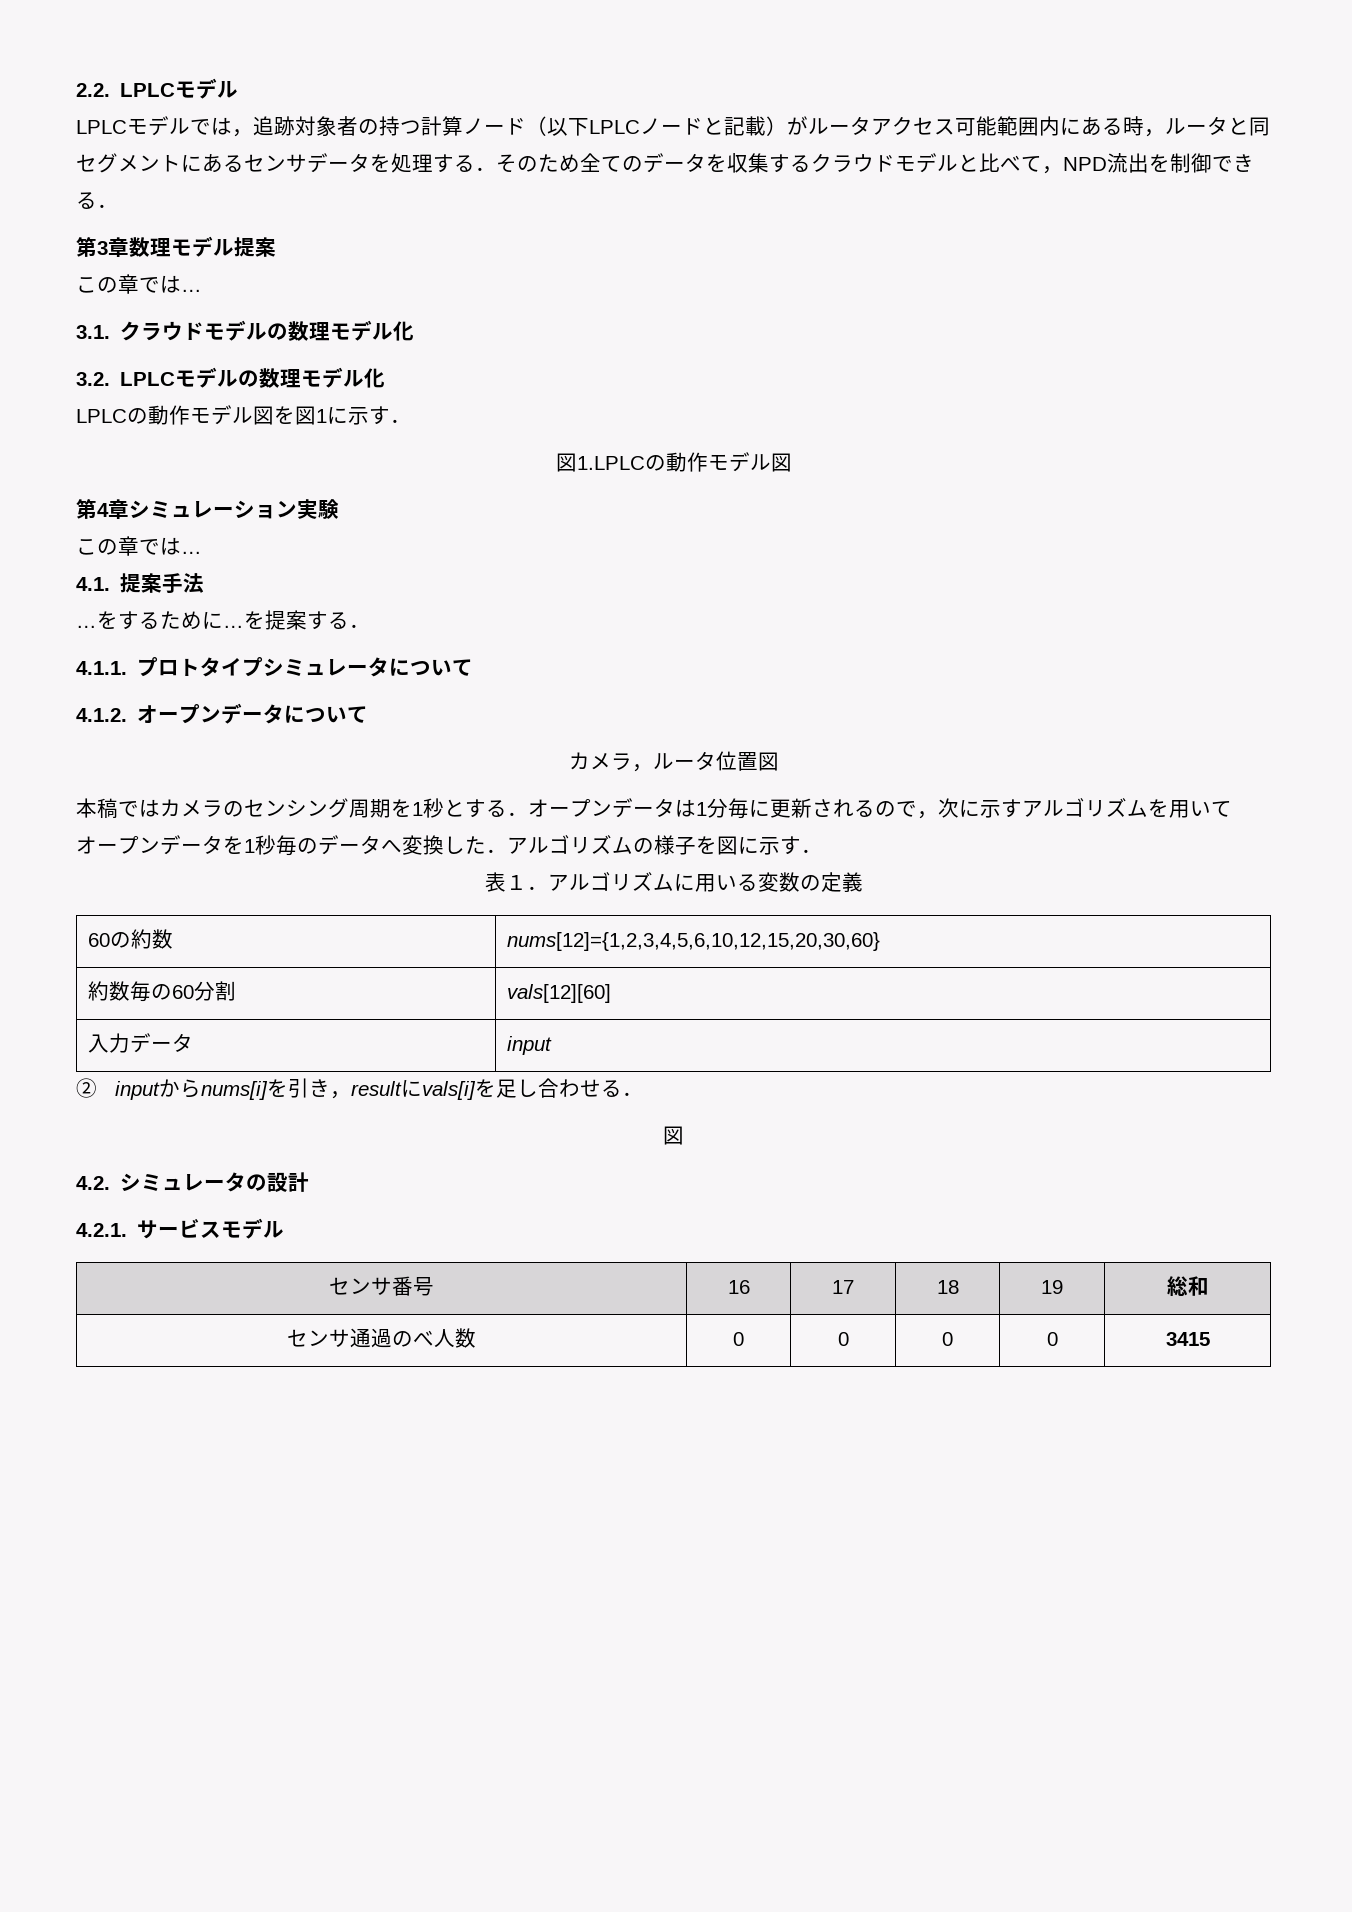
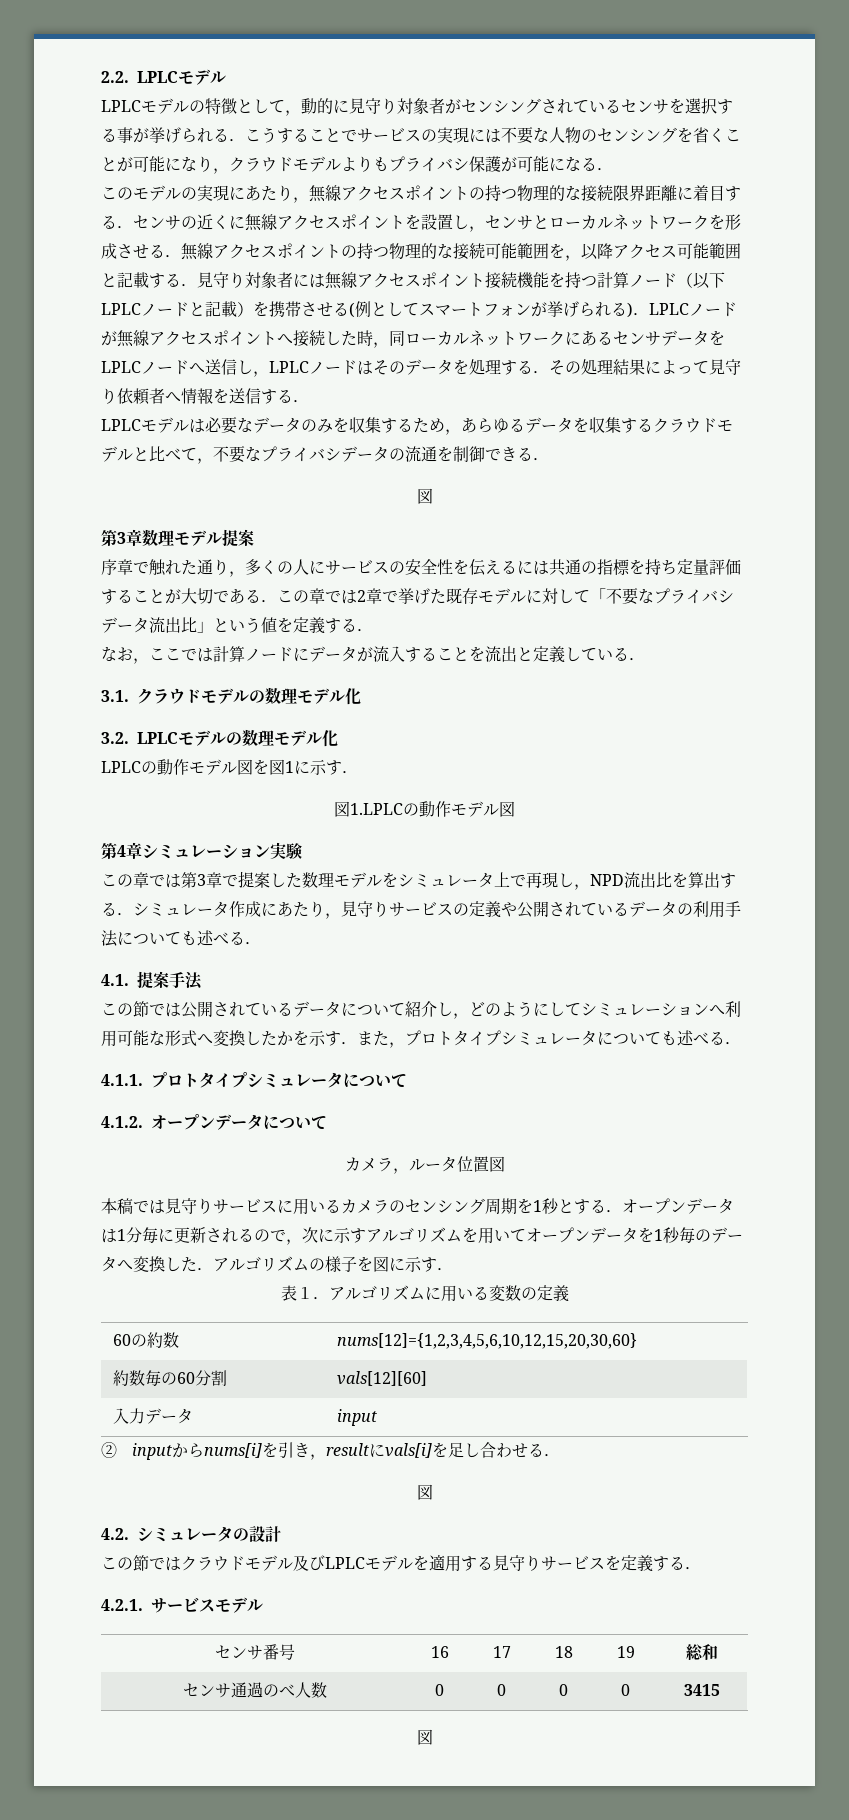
- LPLCモデルでは，追跡対象者の持つ計算ノード（以下LPLCノードと記載）がルータアクセス可能範囲内にある時，ルータと同セグメントにあるセンサデータを処理する．そのため全てのデータを収集するクラウドモデルと比べて，NPD流出を制御できる．
+ LPLCモデルの特徴として，動的に見守り対象者がセンシングされているセンサを選択する事が挙げられる．こうすることでサービスの実現には不要な人物のセンシングを省くことが可能になり，クラウドモデルよりもプライバシ保護が可能になる．
+ このモデルの実現にあたり，無線アクセスポイントの持つ物理的な接続限界距離に着目する．センサの近くに無線アクセスポイントを設置し，センサとローカルネットワークを形成させる．無線アクセスポイントの持つ物理的な接続可能範囲を，以降アクセス可能範囲と記載する．見守り対象者には無線アクセスポイント接続機能を持つ計算ノード（以下LPLCノードと記載）を携帯させる(例としてスマートフォンが挙げられる)．LPLCノードが無線アクセスポイントへ接続した時，同ローカルネットワークにあるセンサデータをLPLCノードへ送信し，LPLCノードはそのデータを処理する．その処理結果によって見守り依頼者へ情報を送信する．
+ LPLCモデルは必要なデータのみを収集するため，あらゆるデータを収集するクラウドモデルと比べて，不要なプライバシデータの流通を制御できる．
+ 図
  第3章数理モデル提案
- この章では…
+ 序章で触れた通り，多くの人にサービスの安全性を伝えるには共通の指標を持ち定量評価することが大切である．この章では2章で挙げた既存モデルに対して「不要なプライバシデータ流出比」という値を定義する．
+ なお，ここでは計算ノードにデータが流入することを流出と定義している．
  第4章シミュレーション実験
- この章では…
+ この章では第3章で提案した数理モデルをシミュレータ上で再現し，NPD流出比を算出する．シミュレータ作成にあたり，見守りサービスの定義や公開されているデータの利用手法についても述べる．
  4.1.提案手法
- …をするために…を提案する．
+ この節では公開されているデータについて紹介し，どのようにしてシミュレーションへ利用可能な形式へ変換したかを示す．また，プロトタイプシミュレータについても述べる．
- 本稿ではカメラのセンシング周期を1秒とする．オープンデータは1分毎に更新されるので，次に示すアルゴリズムを用いてオープンデータを1秒毎のデータへ変換した．アルゴリズムの様子を図に示す．
+ 本稿では見守りサービスに用いるカメラのセンシング周期を1秒とする．オープンデータは1分毎に更新されるので，次に示すアルゴリズムを用いてオープンデータを1秒毎のデータへ変換した．アルゴリズムの様子を図に示す．
+ この節ではクラウドモデル及びLPLCモデルを適用する見守りサービスを定義する．
  センサ通過のべ人数 | 0 | 0 | 0 | 0 | 3415
+ 図

